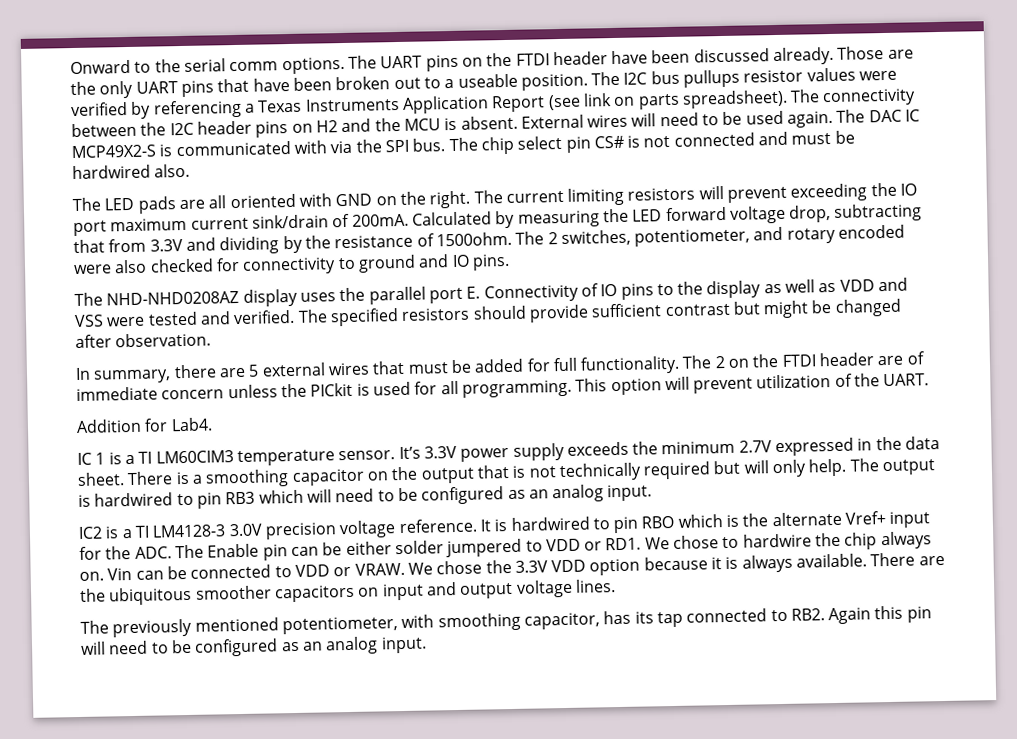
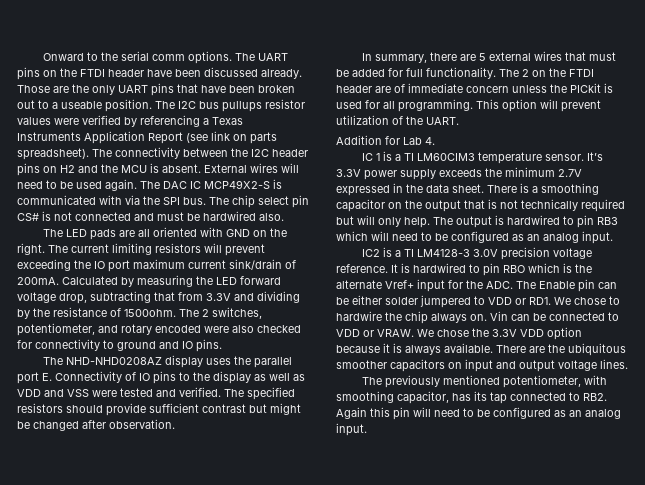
- Addition for Lab4.
+ Addition for Lab 4.

